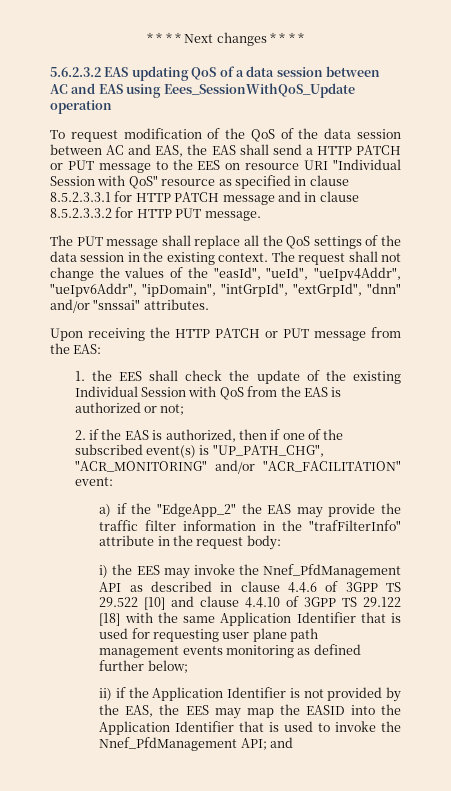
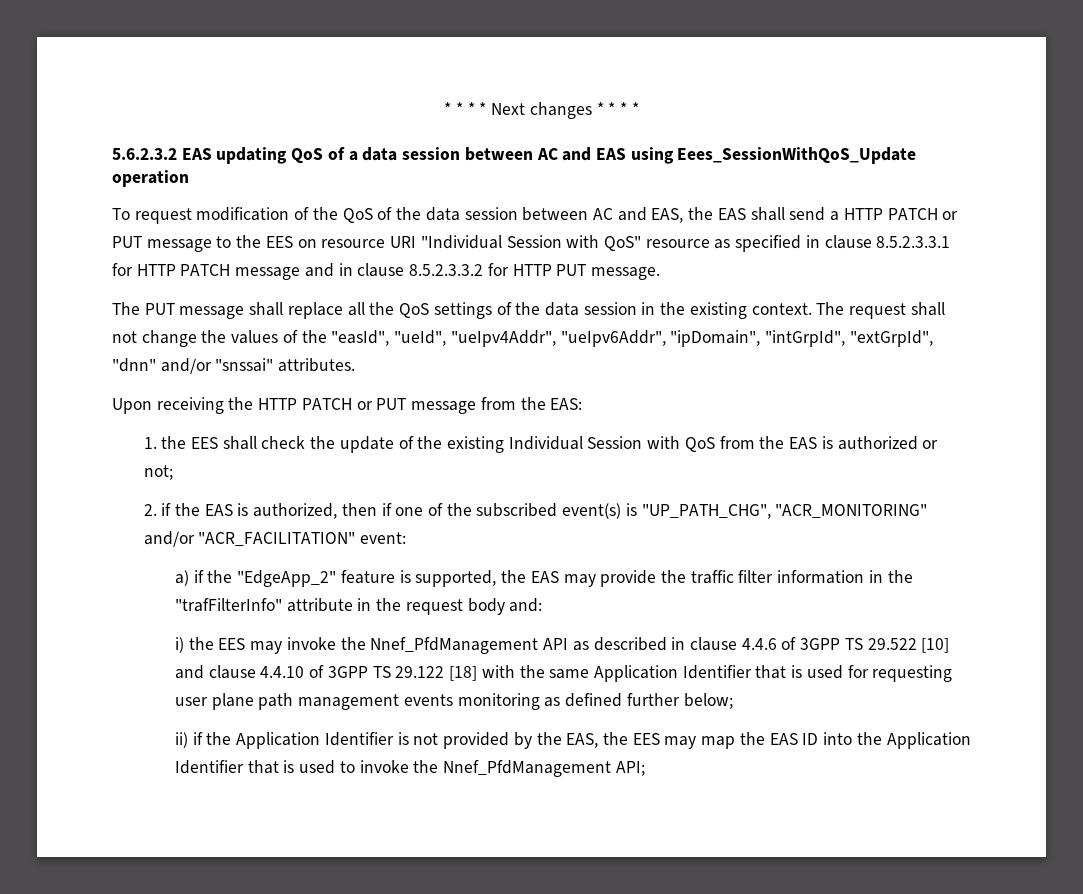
- a) if the "EdgeApp_2" the EAS may provide the traffic filter information in the "trafFilterInfo" attribute in the request body:
+ a) if the "EdgeApp_2" feature is supported, the EAS may provide the traffic filter information in the "trafFilterInfo" attribute in the request body and:
- ii) if the Application Identifier is not provided by the EAS, the EES may map the EASID into the Application Identifier that is used to invoke the Nnef_PfdManagement API; and
+ ii) if the Application Identifier is not provided by the EAS, the EES may map the EAS ID into the Application Identifier that is used to invoke the Nnef_PfdManagement API;

